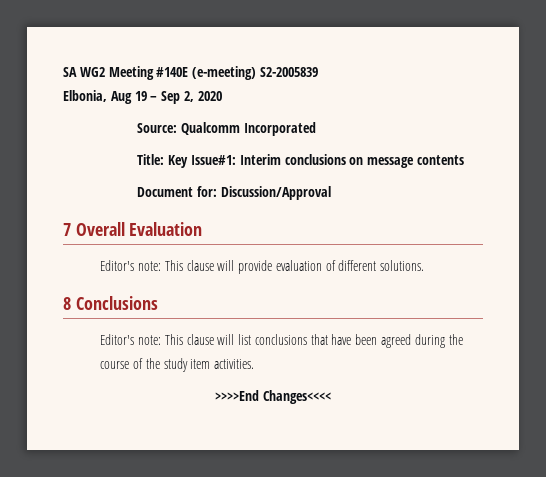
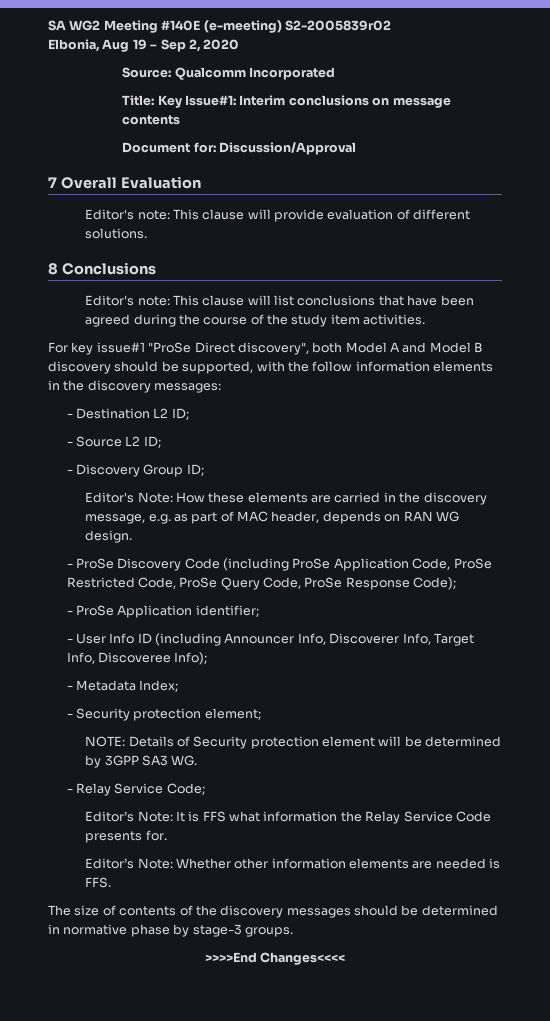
- SA WG2 Meeting #140E (e-meeting) S2-2005839
+ SA WG2 Meeting #140E (e-meeting) S2-2005839r02
+ For key issue#1 "ProSe Direct discovery", both Model A and Model B discovery should be supported, with the follow information elements in the discovery messages:
+ - Destination L2 ID;
+ - Source L2 ID;
+ - Discovery Group ID;
+ Editor's Note: How these elements are carried in the discovery message, e.g. as part of MAC header, depends on RAN WG design.
+ - ProSe Discovery Code (including ProSe Application Code, ProSe Restricted Code, ProSe Query Code, ProSe Response Code);
+ - ProSe Application identifier;
+ - User Info ID (including Announcer Info, Discoverer Info, Target Info, Discoveree Info);
+ - Metadata Index;
+ - Security protection element;
+ NOTE: Details of Security protection element will be determined by 3GPP SA3 WG.
+ - Relay Service Code;
+ Editor’s Note: It is FFS what information the Relay Service Code presents for.
+ Editor’s Note: Whether other information elements are needed is FFS.
+ The size of contents of the discovery messages should be determined in normative phase by stage-3 groups.

